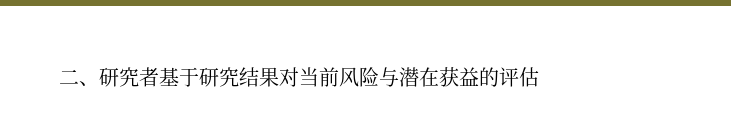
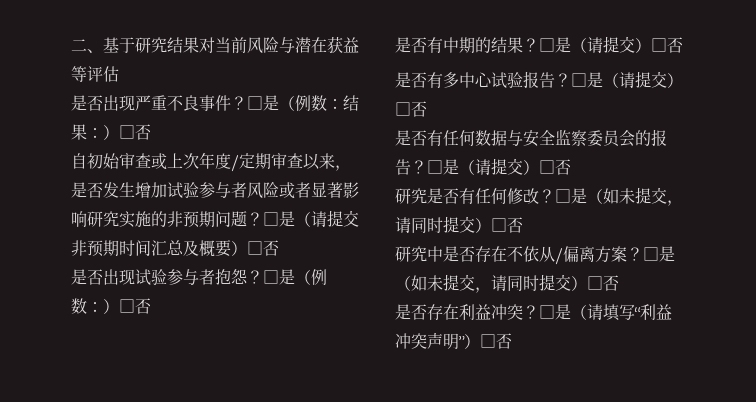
- 二、研究者基于研究结果对当前风险与潜在获益的评估
+ 二、基于研究结果对当前风险与潜在获益等评估
+ 是否出现严重不良事件？□是（例数：结果：）□否
+ 自初始审查或上次年度/定期审查以来，是否发生增加试验参与者风险或者显著影响研究实施的非预期问题？□是（请提交非预期时间汇总及概要）□否
+ 是否出现试验参与者抱怨？□是（例数：）□否
+ 是否有中期的结果？□是（请提交）□否
+ 是否有多中心试验报告？□是（请提交）□否
+ 是否有任何数据与安全监察委员会的报告？□是（请提交）□否
+ 研究是否有任何修改？□是（如未提交，请同时提交）□否
+ 研究中是否存在不依从/偏离方案？□是（如未提交，请同时提交）□否
+ 是否存在利益冲突？□是（请填写“利益冲突声明”）□否

